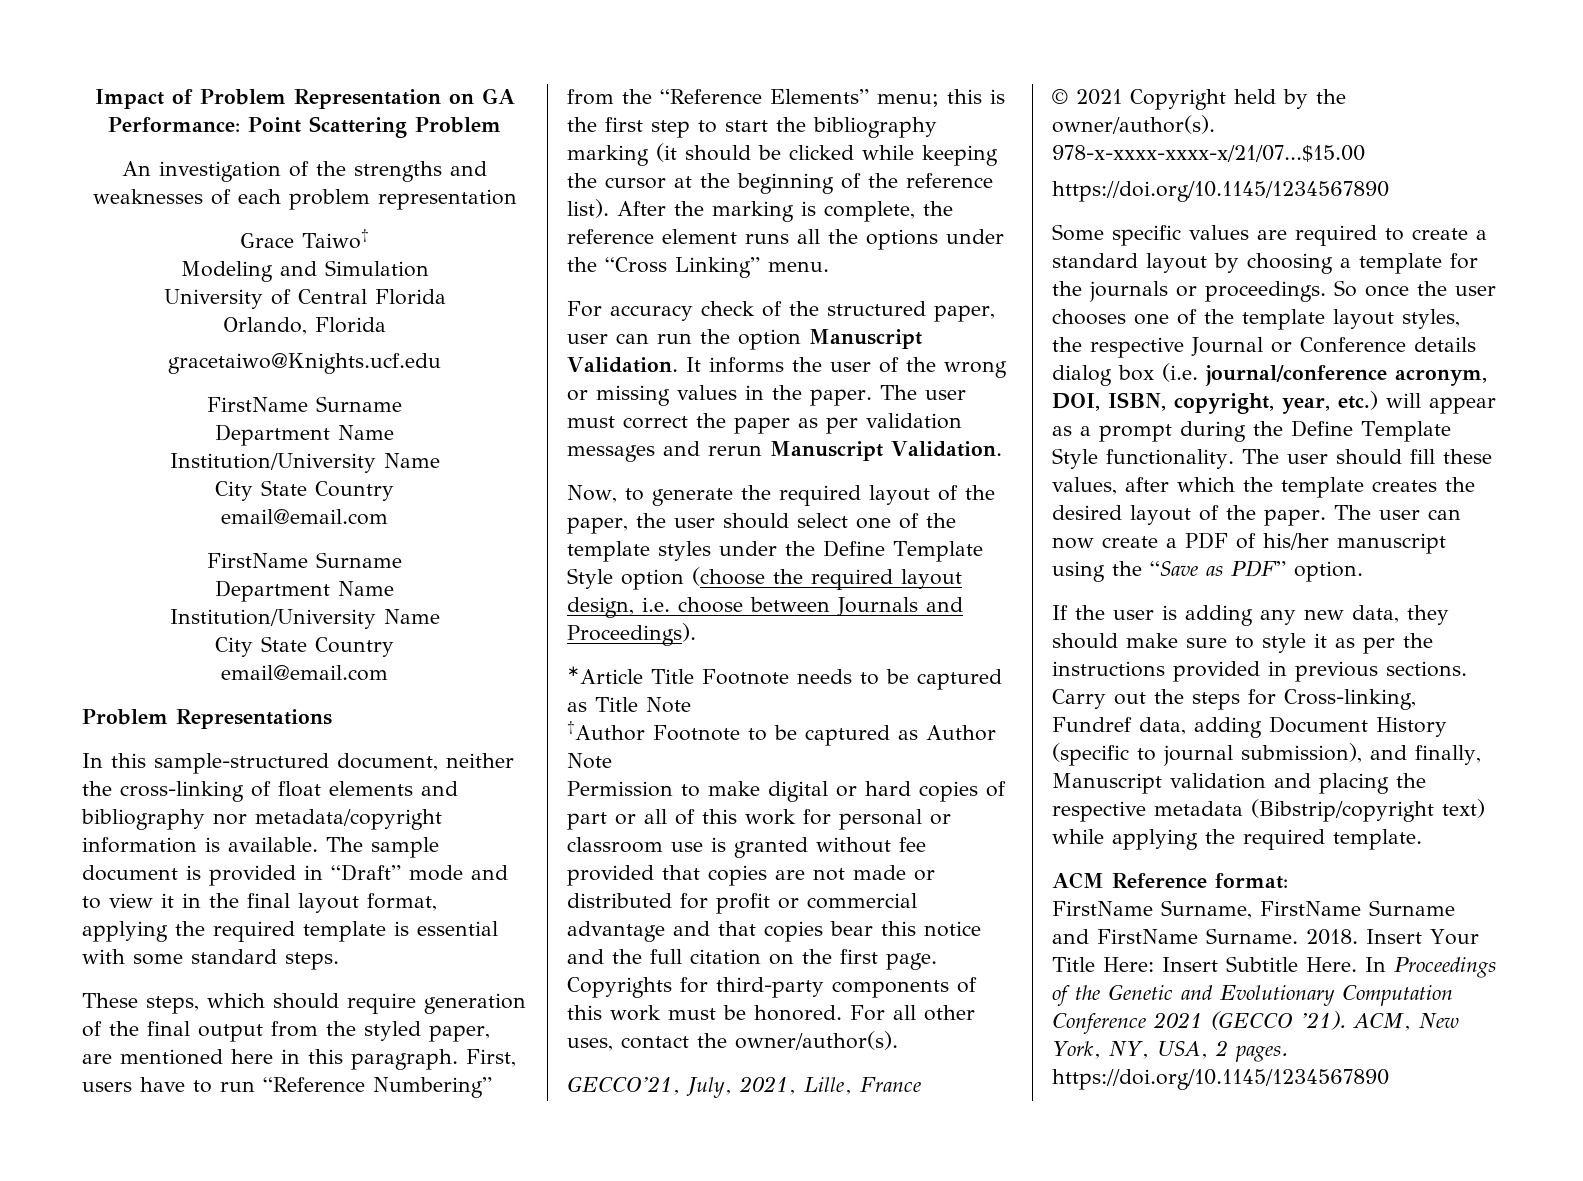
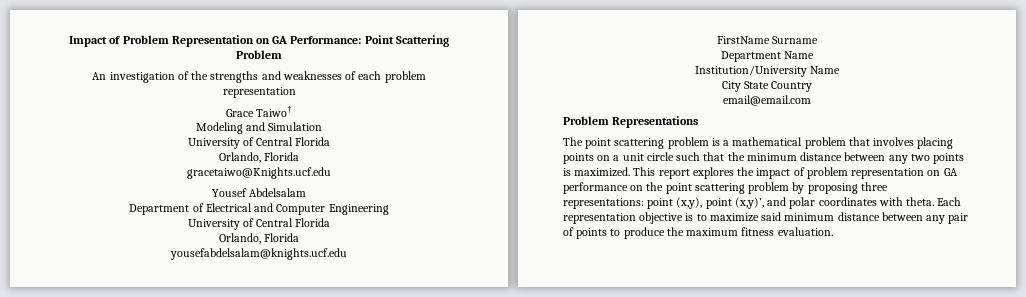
  gracetaiwo@Knights.ucf.edu
- FirstName Surname
- Department Name
- Institution/University Name
- City State Country
- email@email.com
+ Yousef Abdelsalam
+ Department of Electrical and Computer Engineering
+ University of Central Florida
+ Orlando, Florida
+ yousefabdelsalam@knights.ucf.edu
- In this sample-structured document, neither the cross-linking of float elements and bibliography nor metadata/copyright information is available. The sample document is provided in “Draft” mode and to view it in the final layout format, applying the required template is essential with some standard steps.
- These steps, which should require generation of the final output from the styled paper, are mentioned here in this paragraph. First, users have to run “Reference Numbering” from the “Reference Elements” menu; this is the first step to start the bibliography marking (it should be clicked while keeping the cursor at the beginning of the reference list). After the marking is complete, the reference element runs all the options under the “Cross Linking” menu.
- For accuracy check of the structured paper, user can run the option Manuscript Validation. It informs the user of the wrong or missing values in the paper. The user must correct the paper as per validation messages and rerun Manuscript Validation.
- Now, to generate the required layout of the paper, the user should select one of the template styles under the Define Template Style option (choose the required layout design, i.e. choose between Journals and Proceedings).
- ∗Article Title Footnote needs to be captured as Title Note
- †Author Footnote to be captured as Author Note
- Permission to make digital or hard copies of part or all of this work for personal or classroom use is granted without fee provided that copies are not made or distributed for profit or commercial advantage and that copies bear this notice and the full citation on the first page. Copyrights for third-party components of this work must be honored. For all other uses, contact the owner/author(s).
- GECCO’21, July, 2021, Lille, France
- © 2021 Copyright held by the owner/author(s). 978-x-xxxx-xxxx-x/21/07...$15.00
- https://doi.org/10.1145/1234567890
- Some specific values are required to create a standard layout by choosing a template for the journals or proceedings. So once the user chooses one of the template layout styles, the respective Journal or Conference details dialog box (i.e. journal/conference acronym, DOI, ISBN, copyright, year, etc.) will appear as a prompt during the Define Template Style functionality. The user should fill these values, after which the template creates the desired layout of the paper. The user can now create a PDF of his/her manuscript using the “Save as PDF” option.
- If the user is adding any new data, they should make sure to style it as per the instructions provided in previous sections. Carry out the steps for Cross-linking, Fundref data, adding Document History (specific to journal submission), and finally, Manuscript validation and placing the respective metadata (Bibstrip/copyright text) while applying the required template.
- ACM Reference format:
- FirstName Surname, FirstName Surname and FirstName Surname. 2018. Insert Your Title Here: Insert Subtitle Here. In Proceedings of the Genetic and Evolutionary Computation Conference 2021 (GECCO ’21). ACM, New York, NY, USA, 2 pages. https://doi.org/10.1145/1234567890
+ The point scattering problem is a mathematical problem that involves placing points on a unit circle such that the minimum distance between any two points is maximized. This report explores the impact of problem representation on GA performance on the point scattering problem by proposing three representations: point (x,y), point (x,y)’, and polar coordinates with theta. Each representation objective is to maximize said minimum distance between any pair of points to produce the maximum fitness evaluation.

